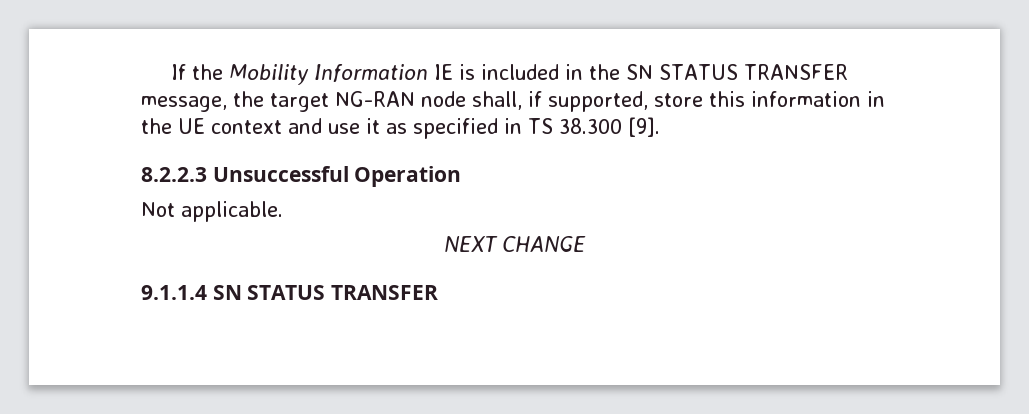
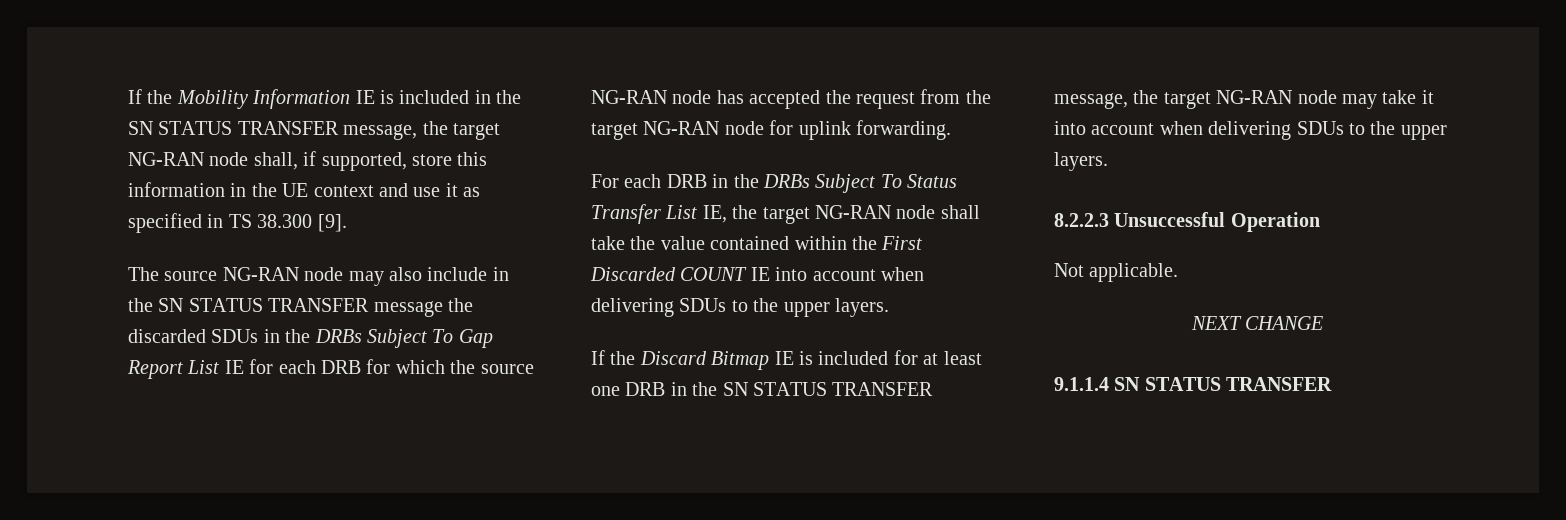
+ The source NG-RAN node may also include in the SN STATUS TRANSFER message the discarded SDUs in the DRBs Subject To Gap Report List IE for each DRB for which the source NG-RAN node has accepted the request from the target NG-RAN node for uplink forwarding.
+ For each DRB in the DRBs Subject To Status Transfer List IE, the target NG-RAN node shall take the value contained within the First Discarded COUNT IE into account when delivering SDUs to the upper layers.
+ If the Discard Bitmap IE is included for at least one DRB in the SN STATUS TRANSFER message, the target NG-RAN node may take it into account when delivering SDUs to the upper layers.

